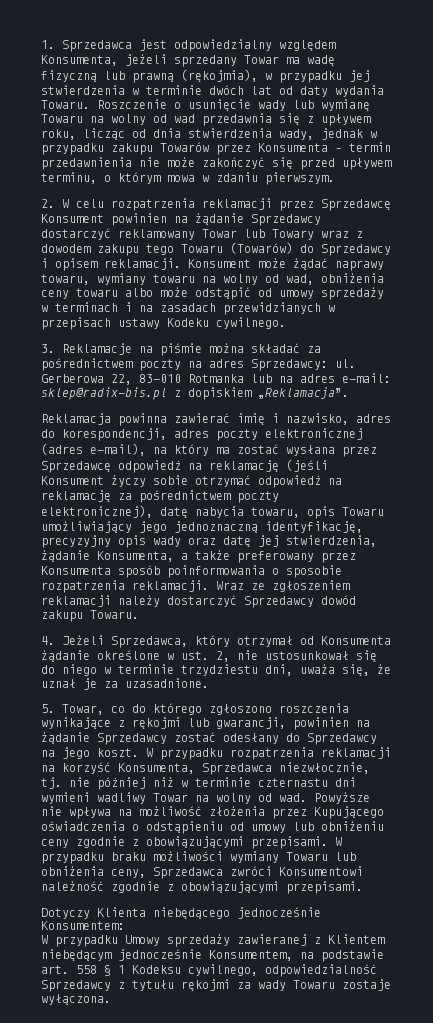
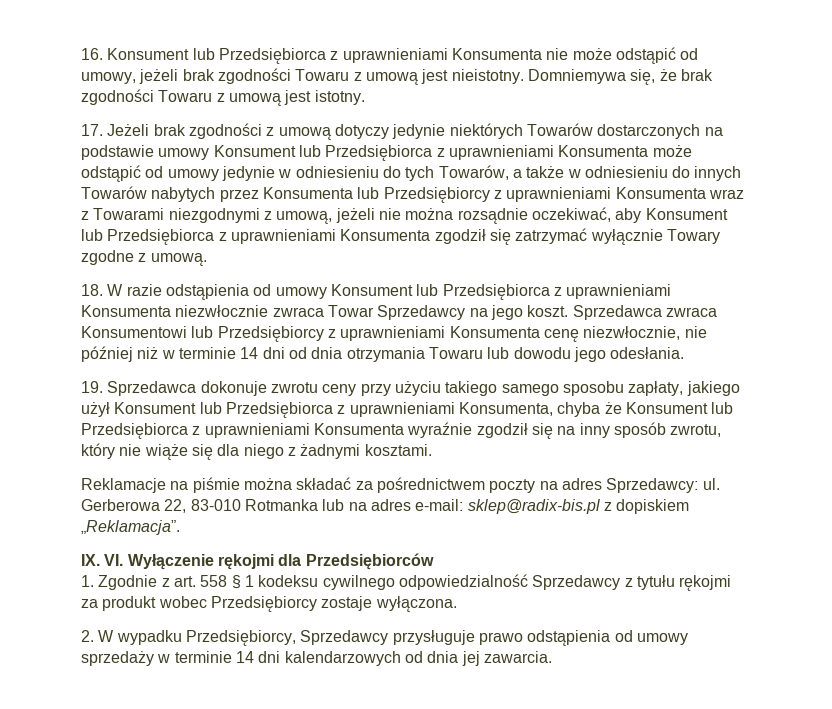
- 1. Sprzedawca jest odpowiedzialny względem Konsumenta, jeżeli sprzedany Towar ma wadę fizyczną lub prawną (rękojmia), w przypadku jej stwierdzenia w terminie dwóch lat od daty wydania Towaru. Roszczenie o usunięcie wady lub wymianę Towaru na wolny od wad przedawnia się z upływem roku, licząc od dnia stwierdzenia wady, jednak w przypadku zakupu Towarów przez Konsumenta – termin przedawnienia nie może zakończyć się przed upływem terminu, o którym mowa w zdaniu pierwszym.
- 2. W celu rozpatrzenia reklamacji przez Sprzedawcę Konsument powinien na żądanie Sprzedawcy dostarczyć reklamowany Towar lub Towary wraz z dowodem zakupu tego Towaru (Towarów) do Sprzedawcy i opisem reklamacji. Konsument może żądać naprawy towaru, wymiany towaru na wolny od wad, obniżenia ceny towaru albo może odstąpić od umowy sprzedaży w terminach i na zasadach przewidzianych w przepisach ustawy Kodeku cywilnego.
- 3. Reklamacje na piśmie można składać za pośrednictwem poczty na adres Sprzedawcy: ul.
+ 16. Konsument lub Przedsiębiorca z uprawnieniami Konsumenta nie może odstąpić od umowy, jeżeli brak zgodności Towaru z umową jest nieistotny. Domniemywa się, że brak zgodności Towaru z umową jest istotny.
+ 17. Jeżeli brak zgodności z umową dotyczy jedynie niektórych Towarów dostarczonych na podstawie umowy Konsument lub Przedsiębiorca z uprawnieniami Konsumenta może odstąpić od umowy jedynie w odniesieniu do tych Towarów, a także w odniesieniu do innych Towarów nabytych przez Konsumenta lub Przedsiębiorcy z uprawnieniami Konsumenta wraz z Towarami niezgodnymi z umową, jeżeli nie można rozsądnie oczekiwać, aby Konsument lub Przedsiębiorca z uprawnieniami Konsumenta zgodził się zatrzymać wyłącznie Towary zgodne z umową.
+ 18. W razie odstąpienia od umowy Konsument lub Przedsiębiorca z uprawnieniami Konsumenta niezwłocznie zwraca Towar Sprzedawcy na jego koszt. Sprzedawca zwraca Konsumentowi lub Przedsiębiorcy z uprawnieniami Konsumenta cenę niezwłocznie, nie później niż w terminie 14 dni od dnia otrzymania Towaru lub dowodu jego odesłania.
+ 19. Sprzedawca dokonuje zwrotu ceny przy użyciu takiego samego sposobu zapłaty, jakiego użył Konsument lub Przedsiębiorca z uprawnieniami Konsumenta, chyba że Konsument lub Przedsiębiorca z uprawnieniami Konsumenta wyraźnie zgodził się na inny sposób zwrotu, który nie wiąże się dla niego z żadnymi kosztami.
+ Reklamacje na piśmie można składać za pośrednictwem poczty na adres Sprzedawcy: ul.
- Reklamacja powinna zawierać imię i nazwisko, adres do korespondencji, adres poczty elektronicznej (adres e-mail), na który ma zostać wysłana przez Sprzedawcę odpowiedź na reklamację (jeśli Konsument życzy sobie otrzymać odpowiedź na reklamację za pośrednictwem poczty elektronicznej), datę nabycia towaru, opis Towaru umożliwiający jego jednoznaczną identyfikację, precyzyjny opis wady oraz datę jej stwierdzenia, żądanie Konsumenta, a także preferowany przez Konsumenta sposób poinformowania o sposobie rozpatrzenia reklamacji. Wraz ze zgłoszeniem reklamacji należy dostarczyć Sprzedawcy dowód zakupu Towaru.
- 4. Jeżeli Sprzedawca, który otrzymał od Konsumenta żądanie określone w ust. 2, nie ustosunkował się do niego w terminie trzydziestu dni, uważa się, że uznał je za uzasadnione.
- 5. Towar, co do którego zgłoszono roszczenia wynikające z rękojmi lub gwarancji, powinien na żądanie Sprzedawcy zostać odesłany do Sprzedawcy na jego koszt. W przypadku rozpatrzenia reklamacji na korzyść Konsumenta, Sprzedawca niezwłocznie, tj. nie później niż w terminie czternastu dni wymieni wadliwy Towar na wolny od wad. Powyższe nie wpływa na możliwość złożenia przez Kupującego oświadczenia o odstąpieniu od umowy lub obniżeniu ceny zgodnie z obowiązującymi przepisami. W przypadku braku możliwości wymiany Towaru lub obniżenia ceny, Sprzedawca zwróci Konsumentowi należność zgodnie z obowiązującymi przepisami.
- Dotyczy Klienta niebędącego jednocześnie Konsumentem:
- W przypadku Umowy sprzedaży zawieranej z Klientem niebędącym jednocześnie Konsumentem, na podstawie art. 558 § 1 Kodeksu cywilnego, odpowiedzialność Sprzedawcy z tytułu rękojmi za wady Towaru zostaje wyłączona.
+ IX. VI. Wyłączenie rękojmi dla Przedsiębiorców
+ 1. Zgodnie z art. 558 § 1 kodeksu cywilnego odpowiedzialność Sprzedawcy z tytułu rękojmi za produkt wobec Przedsiębiorcy zostaje wyłączona.
+ 2. W wypadku Przedsiębiorcy, Sprzedawcy przysługuje prawo odstąpienia od umowy sprzedaży w terminie 14 dni kalendarzowych od dnia jej zawarcia.

